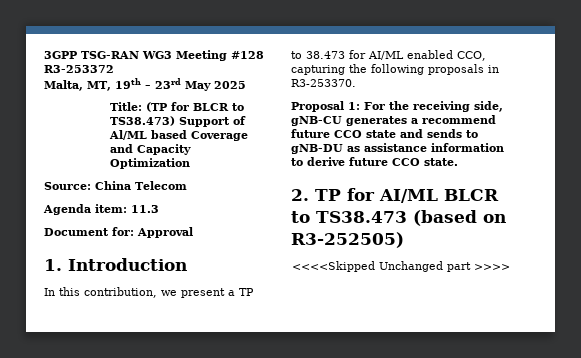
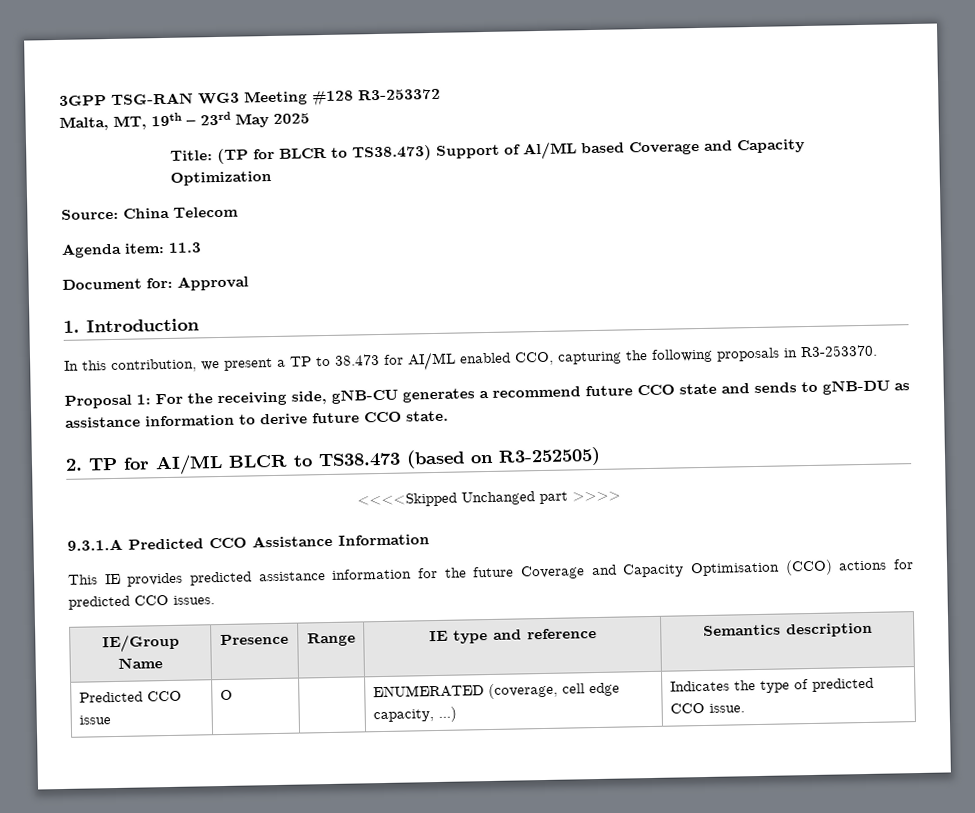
+ 9.3.1.A Predicted CCO Assistance Information
+ This IE provides predicted assistance information for the future Coverage and Capacity Optimisation (CCO) actions for predicted CCO issues.
+ IE/Group Name | Presence | Range | IE type and reference | Semantics description
+ Predicted CCO issue | O | | ENUMERATED (coverage, cell edge capacity, ...) | Indicates the type of predicted CCO issue.

